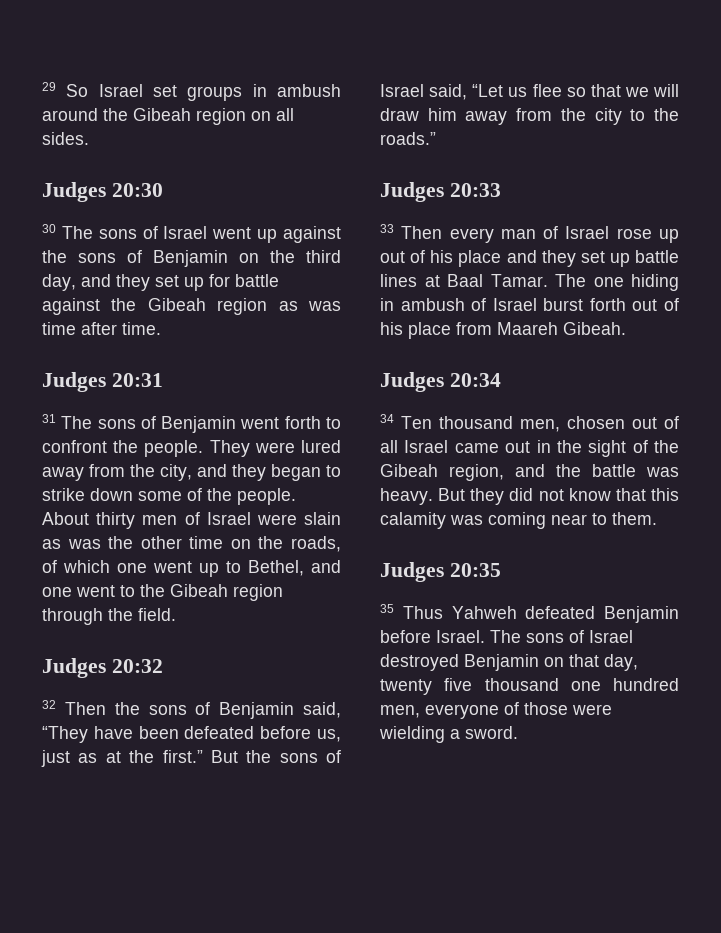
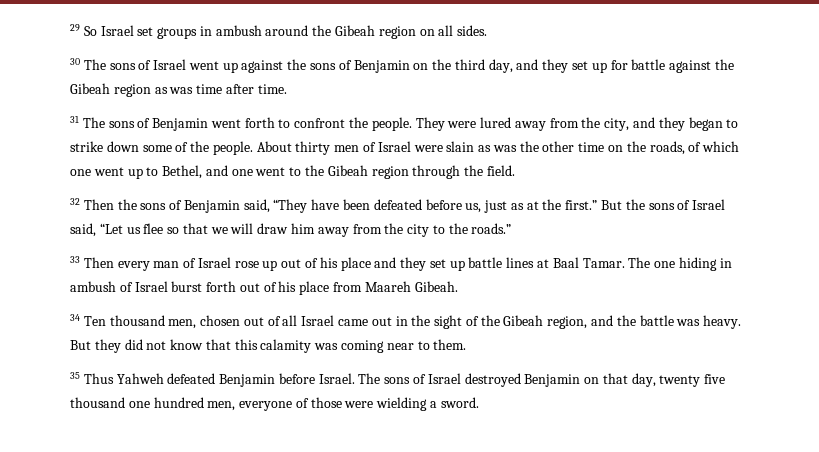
- Judges 20:30
- Judges 20:31
- Judges 20:32
- Judges 20:33
- Judges 20:34
- Judges 20:35

